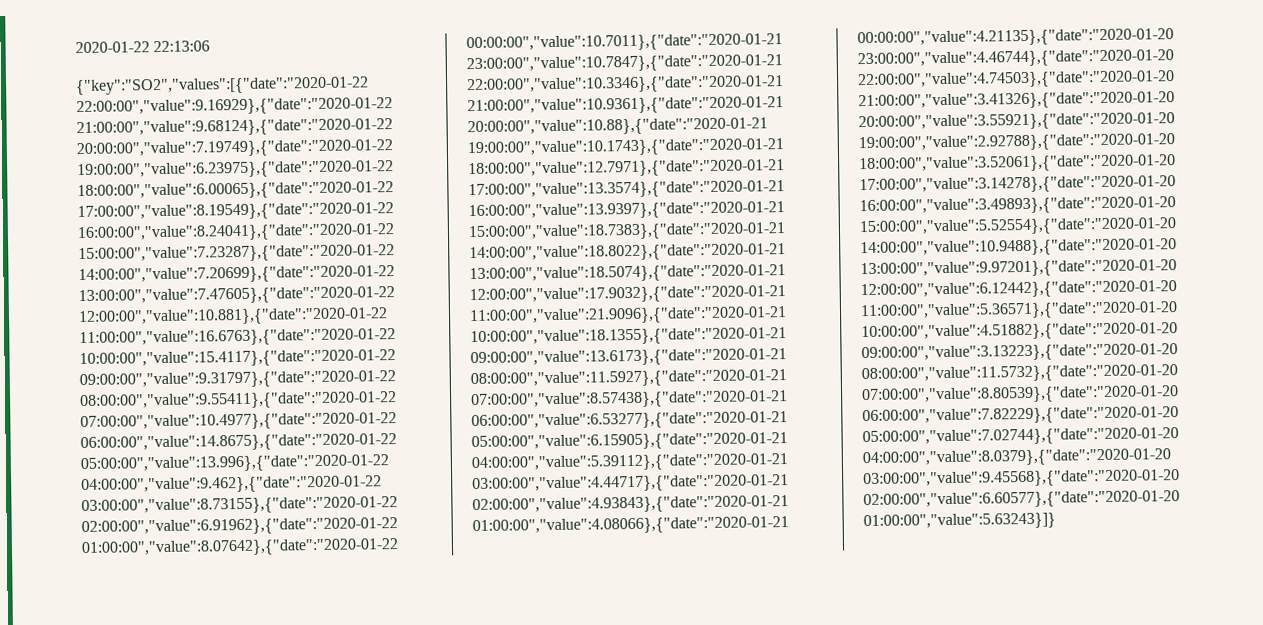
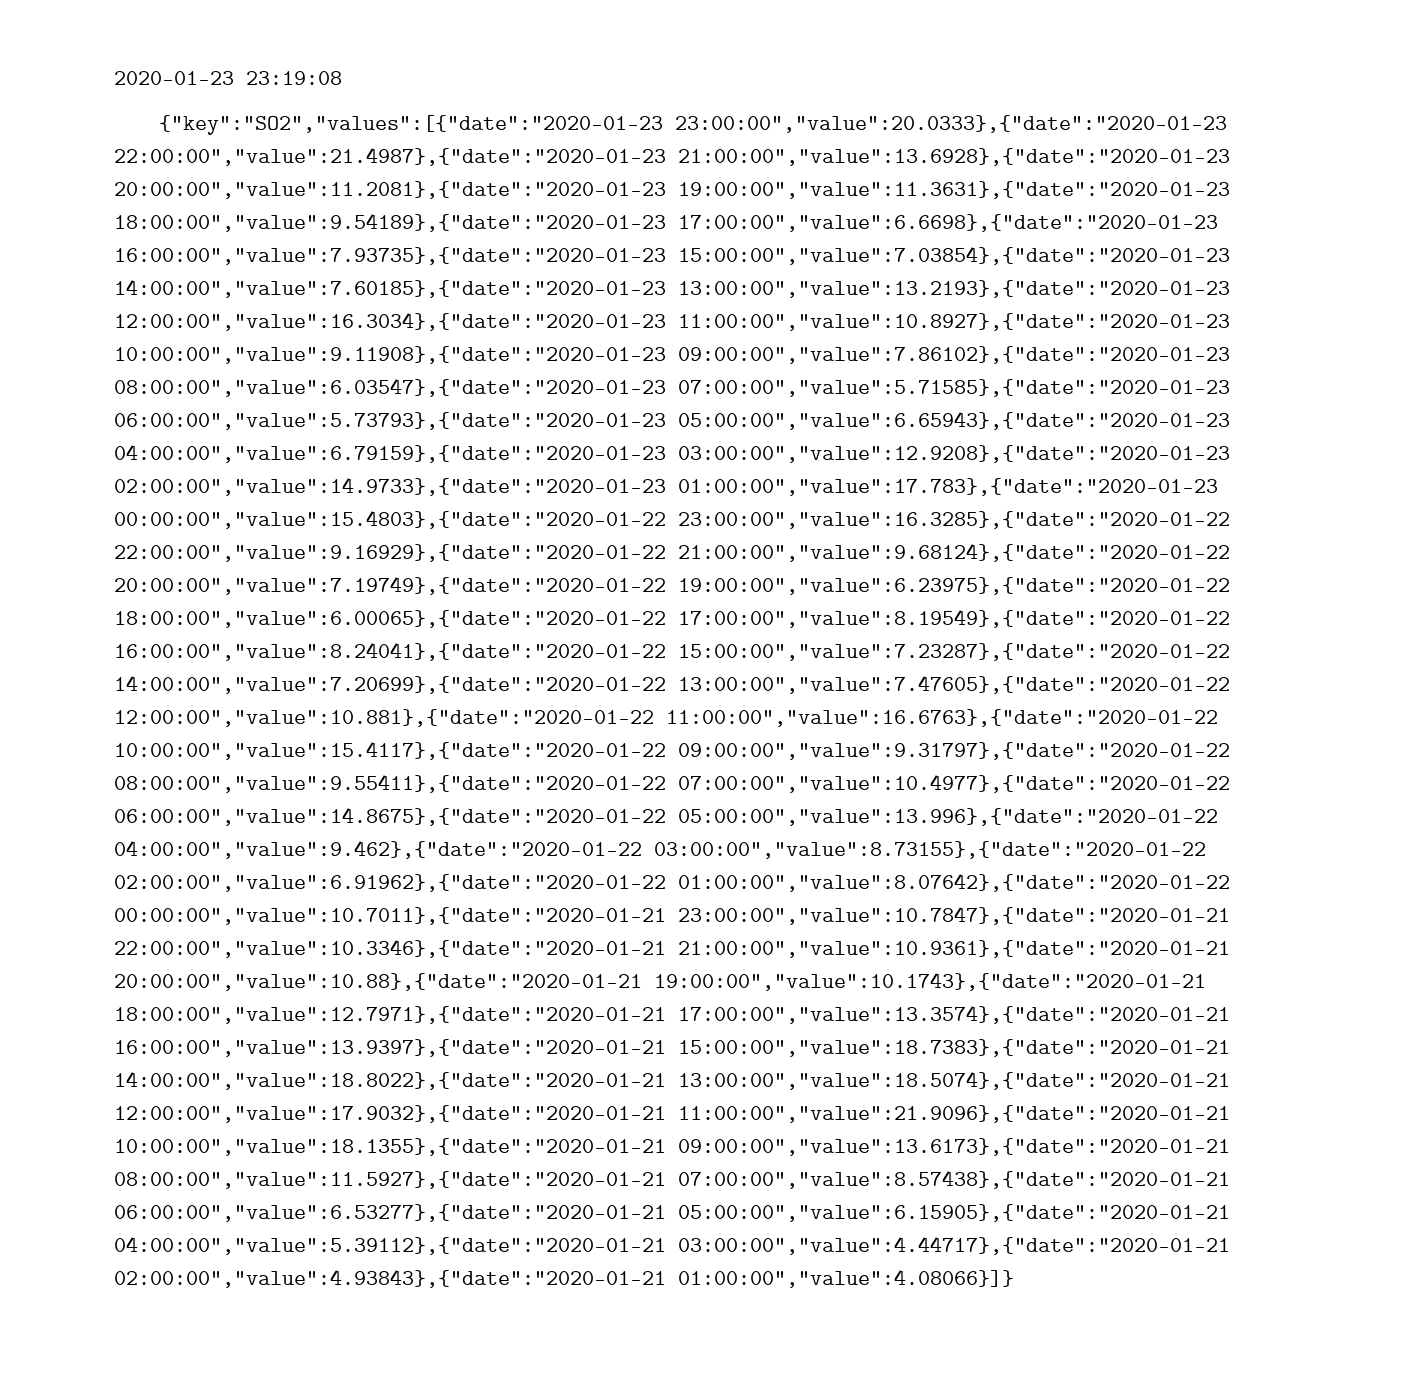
- 2020-01-22 22:13:06
- {"key":"SO2","values":[{"date":"2020-01-22 22:00:00","value":9.16929},{"date":"2020-01-22 21:00:00","value":9.68124},{"date":"2020-01-22 20:00:00","value":7.19749},{"date":"2020-01-22 19:00:00","value":6.23975},{"date":"2020-01-22 18:00:00","value":6.00065},{"date":"2020-01-22 17:00:00","value":8.19549},{"date":"2020-01-22 16:00:00","value":8.24041},{"date":"2020-01-22 15:00:00","value":7.23287},{"date":"2020-01-22 14:00:00","value":7.20699},{"date":"2020-01-22 13:00:00","value":7.47605},{"date":"2020-01-22 12:00:00","value":10.881},{"date":"2020-01-22 11:00:00","value":16.6763},{"date":"2020-01-22 10:00:00","value":15.4117},{"date":"2020-01-22 09:00:00","value":9.31797},{"date":"2020-01-22 08:00:00","value":9.55411},{"date":"2020-01-22 07:00:00","value":10.4977},{"date":"2020-01-22 06:00:00","value":14.8675},{"date":"2020-01-22 05:00:00","value":13.996},{"date":"2020-01-22 04:00:00","value":9.462},{"date":"2020-01-22 03:00:00","value":8.73155},{"date":"2020-01-22 02:00:00","value":6.91962},{"date":"2020-01-22 01:00:00","value":8.07642},{"date":"2020-01-22 00:00:00","value":10.7011},{"date":"2020-01-21 23:00:00","value":10.7847},{"date":"2020-01-21 22:00:00","value":10.3346},{"date":"2020-01-21 21:00:00","value":10.9361},{"date":"2020-01-21 20:00:00","value":10.88},{"date":"2020-01-21 19:00:00","value":10.1743},{"date":"2020-01-21 18:00:00","value":12.7971},{"date":"2020-01-21 17:00:00","value":13.3574},{"date":"2020-01-21 16:00:00","value":13.9397},{"date":"2020-01-21 15:00:00","value":18.7383},{"date":"2020-01-21 14:00:00","value":18.8022},{"date":"2020-01-21 13:00:00","value":18.5074},{"date":"2020-01-21 12:00:00","value":17.9032},{"date":"2020-01-21 11:00:00","value":21.9096},{"date":"2020-01-21 10:00:00","value":18.1355},{"date":"2020-01-21 09:00:00","value":13.6173},{"date":"2020-01-21 08:00:00","value":11.5927},{"date":"2020-01-21 07:00:00","value":8.57438},{"date":"2020-01-21 06:00:00","value":6.53277},{"date":"2020-01-21 05:00:00","value":6.15905},{"date":"2020-01-21 04:00:00","value":5.39112},{"date":"2020-01-21 03:00:00","value":4.44717},{"date":"2020-01-21 02:00:00","value":4.93843},{"date":"2020-01-21 01:00:00","value":4.08066},{"date":"2020-01-21 00:00:00","value":4.21135},{"date":"2020-01-20 23:00:00","value":4.46744},{"date":"2020-01-20 22:00:00","value":4.74503},{"date":"2020-01-20 21:00:00","value":3.41326},{"date":"2020-01-20 20:00:00","value":3.55921},{"date":"2020-01-20 19:00:00","value":2.92788},{"date":"2020-01-20 18:00:00","value":3.52061},{"date":"2020-01-20 17:00:00","value":3.14278},{"date":"2020-01-20 16:00:00","value":3.49893},{"date":"2020-01-20 15:00:00","value":5.52554},{"date":"2020-01-20 14:00:00","value":10.9488},{"date":"2020-01-20 13:00:00","value":9.97201},{"date":"2020-01-20 12:00:00","value":6.12442},{"date":"2020-01-20 11:00:00","value":5.36571},{"date":"2020-01-20 10:00:00","value":4.51882},{"date":"2020-01-20 09:00:00","value":3.13223},{"date":"2020-01-20 08:00:00","value":11.5732},{"date":"2020-01-20 07:00:00","value":8.80539},{"date":"2020-01-20 06:00:00","value":7.82229},{"date":"2020-01-20 05:00:00","value":7.02744},{"date":"2020-01-20 04:00:00","value":8.0379},{"date":"2020-01-20 03:00:00","value":9.45568},{"date":"2020-01-20 02:00:00","value":6.60577},{"date":"2020-01-20 01:00:00","value":5.63243}]}
+ 2020-01-23 23:19:08
+ {"key":"SO2","values":[{"date":"2020-01-23 23:00:00","value":20.0333},{"date":"2020-01-23 22:00:00","value":21.4987},{"date":"2020-01-23 21:00:00","value":13.6928},{"date":"2020-01-23 20:00:00","value":11.2081},{"date":"2020-01-23 19:00:00","value":11.3631},{"date":"2020-01-23 18:00:00","value":9.54189},{"date":"2020-01-23 17:00:00","value":6.6698},{"date":"2020-01-23 16:00:00","value":7.93735},{"date":"2020-01-23 15:00:00","value":7.03854},{"date":"2020-01-23 14:00:00","value":7.60185},{"date":"2020-01-23 13:00:00","value":13.2193},{"date":"2020-01-23 12:00:00","value":16.3034},{"date":"2020-01-23 11:00:00","value":10.8927},{"date":"2020-01-23 10:00:00","value":9.11908},{"date":"2020-01-23 09:00:00","value":7.86102},{"date":"2020-01-23 08:00:00","value":6.03547},{"date":"2020-01-23 07:00:00","value":5.71585},{"date":"2020-01-23 06:00:00","value":5.73793},{"date":"2020-01-23 05:00:00","value":6.65943},{"date":"2020-01-23 04:00:00","value":6.79159},{"date":"2020-01-23 03:00:00","value":12.9208},{"date":"2020-01-23 02:00:00","value":14.9733},{"date":"2020-01-23 01:00:00","value":17.783},{"date":"2020-01-23 00:00:00","value":15.4803},{"date":"2020-01-22 23:00:00","value":16.3285},{"date":"2020-01-22 22:00:00","value":9.16929},{"date":"2020-01-22 21:00:00","value":9.68124},{"date":"2020-01-22 20:00:00","value":7.19749},{"date":"2020-01-22 19:00:00","value":6.23975},{"date":"2020-01-22 18:00:00","value":6.00065},{"date":"2020-01-22 17:00:00","value":8.19549},{"date":"2020-01-22 16:00:00","value":8.24041},{"date":"2020-01-22 15:00:00","value":7.23287},{"date":"2020-01-22 14:00:00","value":7.20699},{"date":"2020-01-22 13:00:00","value":7.47605},{"date":"2020-01-22 12:00:00","value":10.881},{"date":"2020-01-22 11:00:00","value":16.6763},{"date":"2020-01-22 10:00:00","value":15.4117},{"date":"2020-01-22 09:00:00","value":9.31797},{"date":"2020-01-22 08:00:00","value":9.55411},{"date":"2020-01-22 07:00:00","value":10.4977},{"date":"2020-01-22 06:00:00","value":14.8675},{"date":"2020-01-22 05:00:00","value":13.996},{"date":"2020-01-22 04:00:00","value":9.462},{"date":"2020-01-22 03:00:00","value":8.73155},{"date":"2020-01-22 02:00:00","value":6.91962},{"date":"2020-01-22 01:00:00","value":8.07642},{"date":"2020-01-22 00:00:00","value":10.7011},{"date":"2020-01-21 23:00:00","value":10.7847},{"date":"2020-01-21 22:00:00","value":10.3346},{"date":"2020-01-21 21:00:00","value":10.9361},{"date":"2020-01-21 20:00:00","value":10.88},{"date":"2020-01-21 19:00:00","value":10.1743},{"date":"2020-01-21 18:00:00","value":12.7971},{"date":"2020-01-21 17:00:00","value":13.3574},{"date":"2020-01-21 16:00:00","value":13.9397},{"date":"2020-01-21 15:00:00","value":18.7383},{"date":"2020-01-21 14:00:00","value":18.8022},{"date":"2020-01-21 13:00:00","value":18.5074},{"date":"2020-01-21 12:00:00","value":17.9032},{"date":"2020-01-21 11:00:00","value":21.9096},{"date":"2020-01-21 10:00:00","value":18.1355},{"date":"2020-01-21 09:00:00","value":13.6173},{"date":"2020-01-21 08:00:00","value":11.5927},{"date":"2020-01-21 07:00:00","value":8.57438},{"date":"2020-01-21 06:00:00","value":6.53277},{"date":"2020-01-21 05:00:00","value":6.15905},{"date":"2020-01-21 04:00:00","value":5.39112},{"date":"2020-01-21 03:00:00","value":4.44717},{"date":"2020-01-21 02:00:00","value":4.93843},{"date":"2020-01-21 01:00:00","value":4.08066}]}

